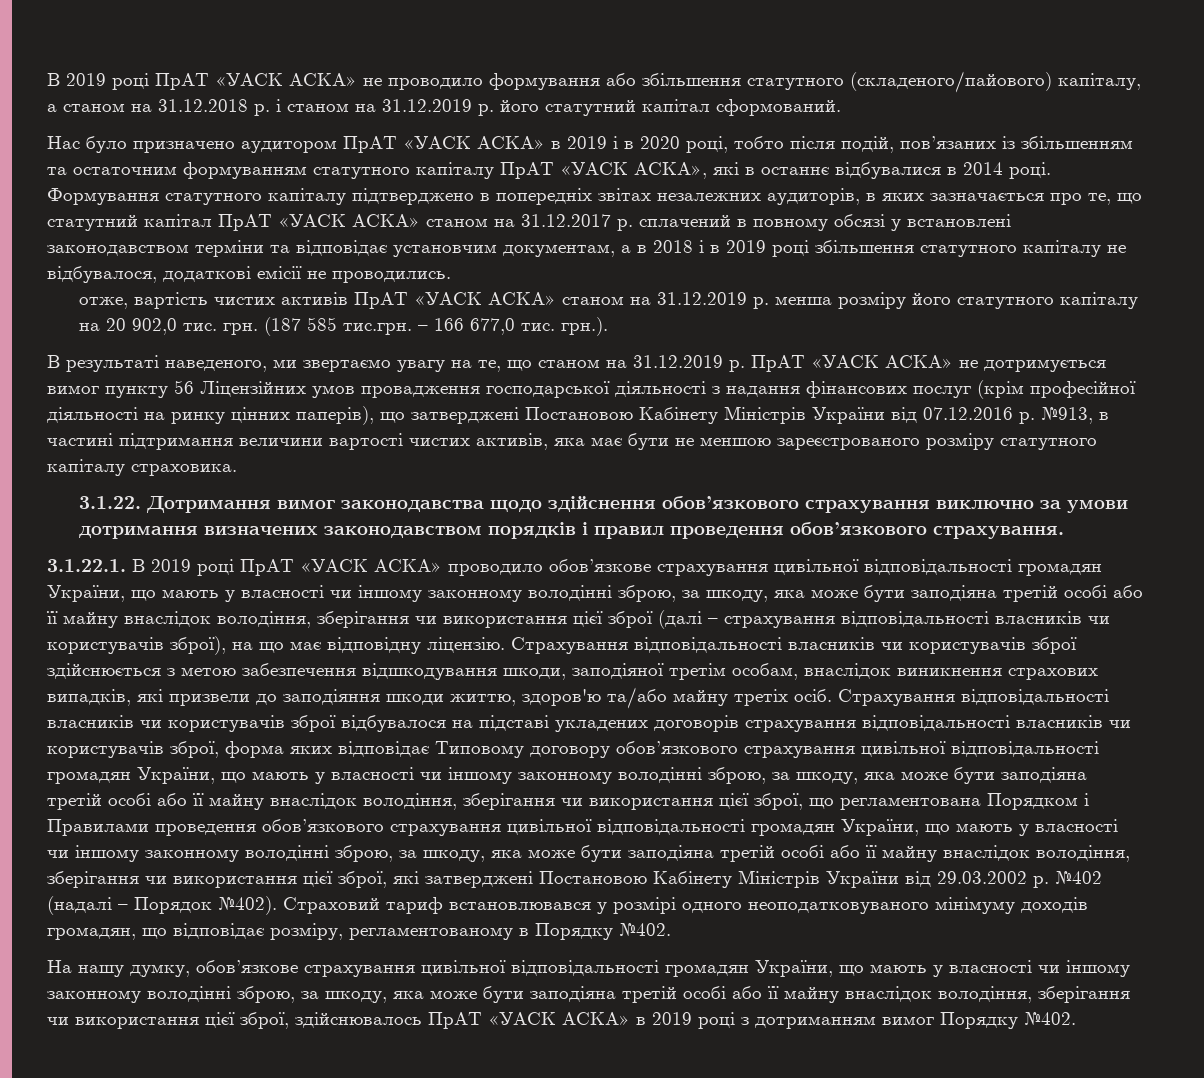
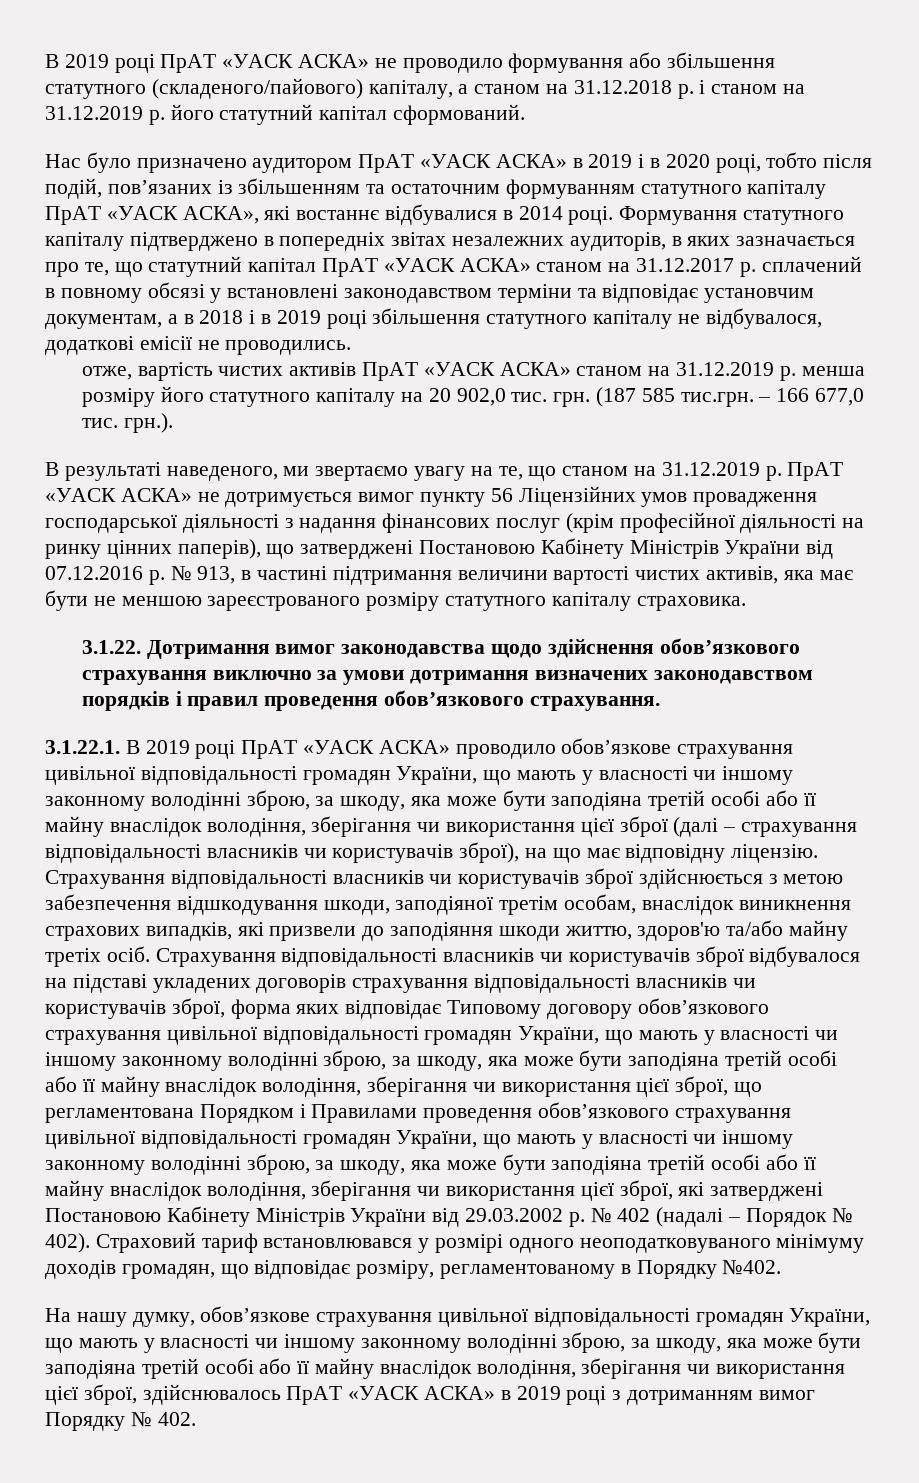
- Нас було призначено аудитором ПрАТ «УАСК АСКА» в 2019 і в 2020 році, тобто після подій, пов’язаних із збільшенням та остаточним формуванням статутного капіталу ПрАТ «УАСК АСКА», які в останнє відбувалися в 2014 році.
+ Нас було призначено аудитором ПрАТ «УАСК АСКА» в 2019 і в 2020 році, тобто після подій, пов’язаних із збільшенням та остаточним формуванням статутного капіталу ПрАТ «УАСК АСКА», які востаннє відбувалися в 2014 році.
- №913, в частині підтримання величини вартості чистих активів, яка має бути не меншою зареєстрованого розміру статутного капіталу страховика.
+ № 913, в частині підтримання величини вартості чистих активів, яка має бути не меншою зареєстрованого розміру статутного капіталу страховика.
- №402 (надалі – Порядок №402).
+ № 402 (надалі – Порядок № 402).
- На нашу думку, обов’язкове страхування цивільної відповідальності громадян України, що мають у власності чи іншому законному володінні зброю, за шкоду, яка може бути заподіяна третій особі або її майну внаслідок володіння, зберігання чи використання цієї зброї, здійснювалось ПрАТ «УАСК АСКА» в 2019 році з дотриманням вимог Порядку №402.
+ На нашу думку, обов’язкове страхування цивільної відповідальності громадян України, що мають у власності чи іншому законному володінні зброю, за шкоду, яка може бути заподіяна третій особі або її майну внаслідок володіння, зберігання чи використання цієї зброї, здійснювалось ПрАТ «УАСК АСКА» в 2019 році з дотриманням вимог Порядку № 402.

